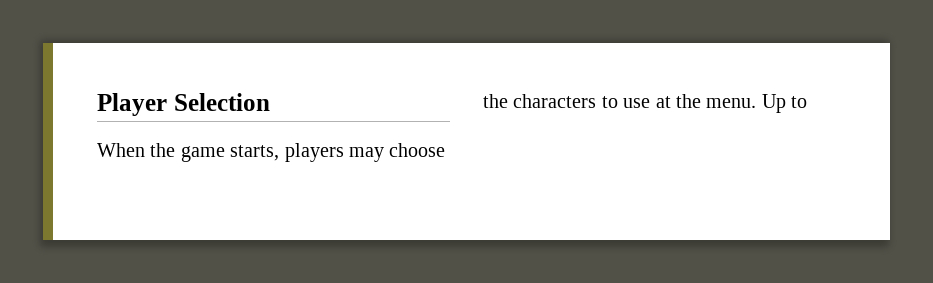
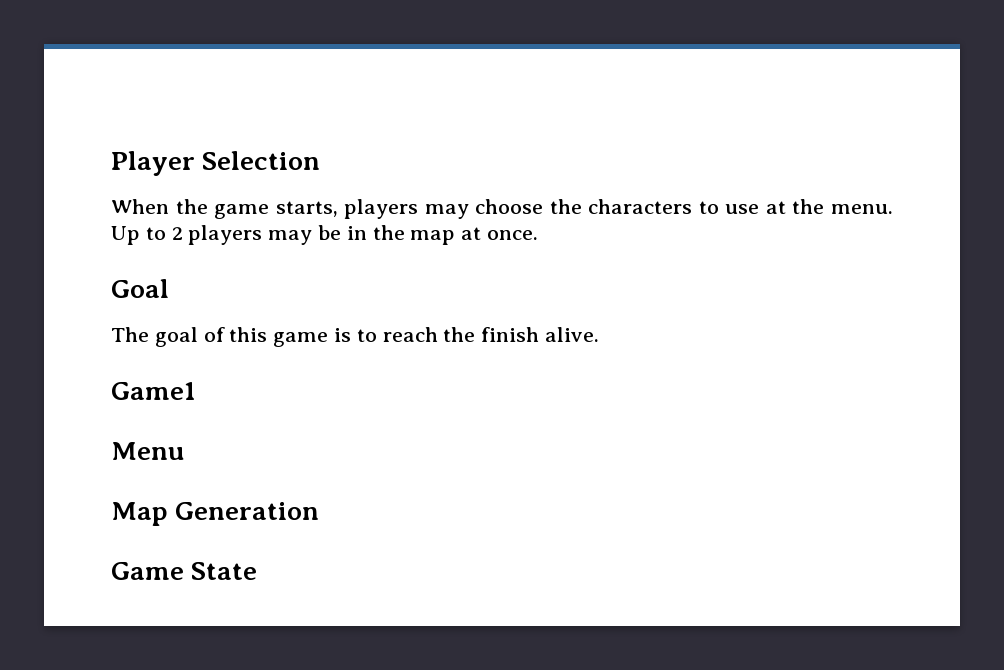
- Up to
+ Up to 2 players may be in the map at once.
+ Goal
+ The goal of this game is to reach the finish alive.
+ Game1
+ Menu
+ Map Generation
+ Game State

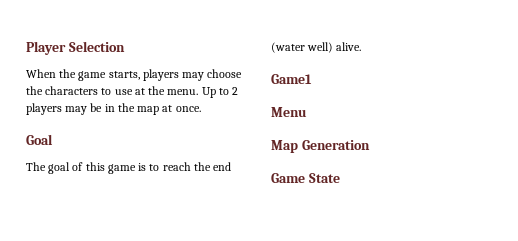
- The goal of this game is to reach the finish alive.
+ The goal of this game is to reach the end (water well) alive.

